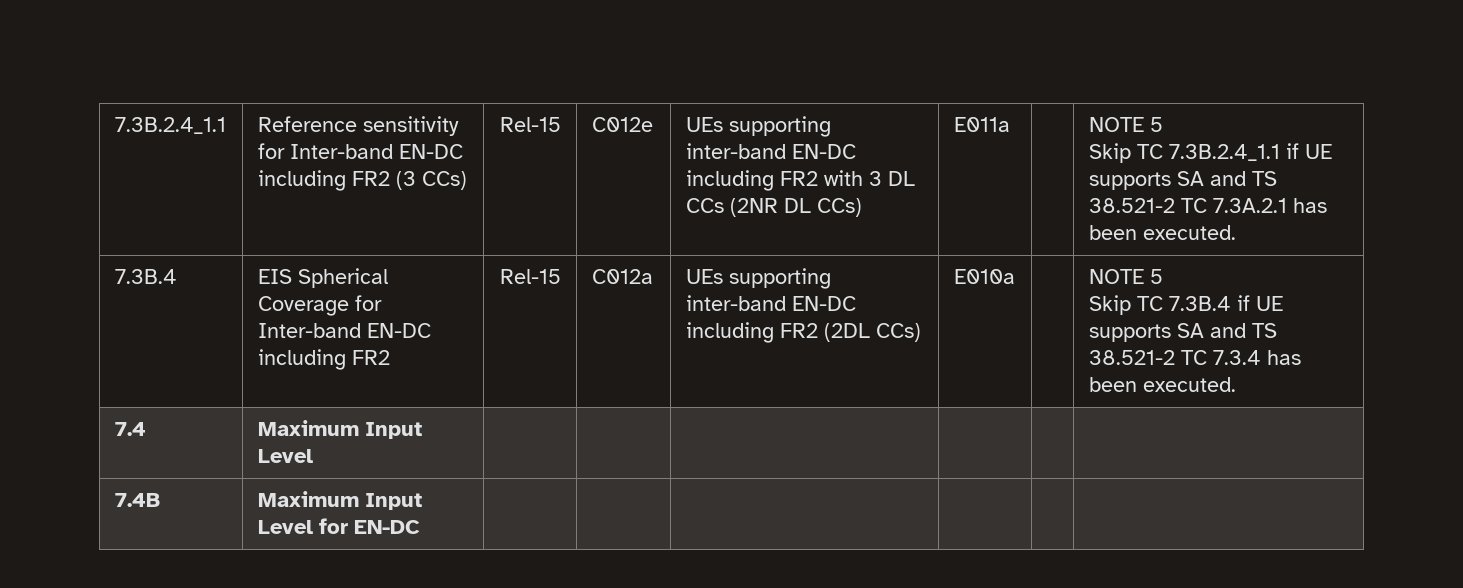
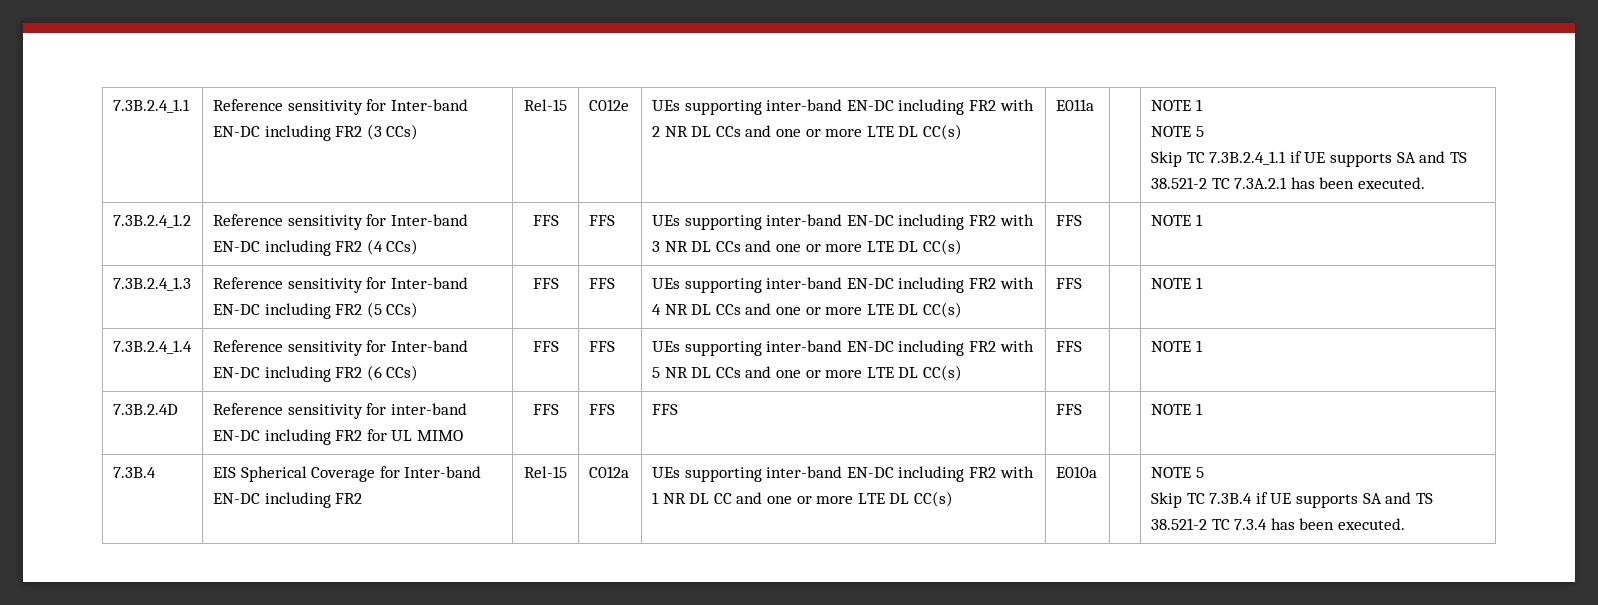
- UEs supporting inter-band EN-DC including FR2 with 3 DL CCs (2NR DL CCs)
+ UEs supporting inter-band EN-DC including FR2 with 2 NR DL CCs and one or more LTE DL CC(s)
- E011a | | NOTE 5
+ E011a | | NOTE 1
+ NOTE 5
+ 7.3B.2.4_1.2 | Reference sensitivity for Inter-band EN-DC including FR2 (4 CCs) | FFS | FFS | UEs supporting inter-band EN-DC including FR2 with 3 NR DL CCs and one or more LTE DL CC(s) | FFS | | NOTE 1
+ 7.3B.2.4_1.3 | Reference sensitivity for Inter-band EN-DC including FR2 (5 CCs) | FFS | FFS | UEs supporting inter-band EN-DC including FR2 with 4 NR DL CCs and one or more LTE DL CC(s) | FFS | | NOTE 1
+ 7.3B.2.4_1.4 | Reference sensitivity for Inter-band EN-DC including FR2 (6 CCs) | FFS | FFS | UEs supporting inter-band EN-DC including FR2 with 5 NR DL CCs and one or more LTE DL CC(s) | FFS | | NOTE 1
+ 7.3B.2.4D | Reference sensitivity for inter-band EN-DC including FR2 for UL MIMO | FFS | FFS | FFS | FFS | | NOTE 1
- UEs supporting inter-band EN-DC including FR2 (2DL CCs)
+ UEs supporting inter-band EN-DC including FR2 with 1 NR DL CC and one or more LTE DL CC(s)
- 7.4 | Maximum Input Level | | | | | |
- 7.4B | Maximum Input Level for EN-DC | | | | | |

